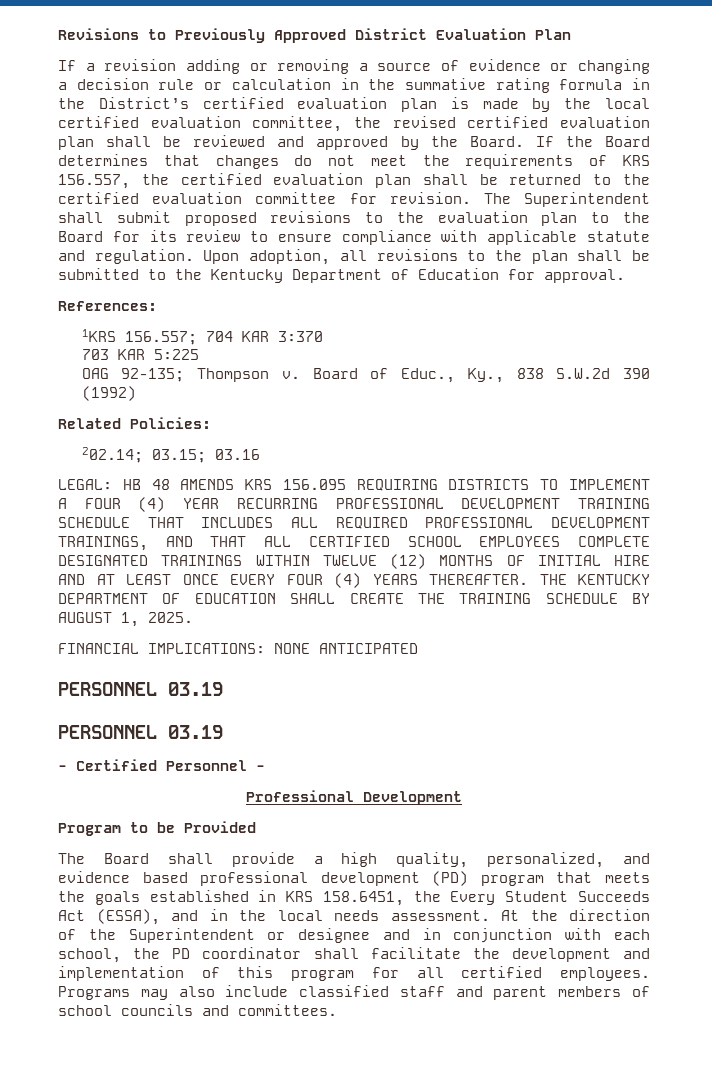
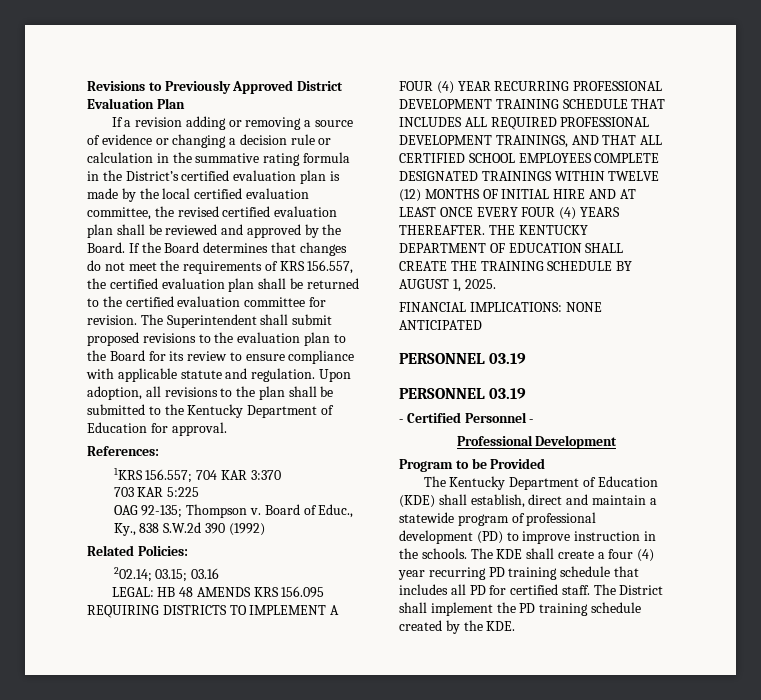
- The Board shall provide a high quality, personalized, and evidence based professional development (PD) program that meets the goals established in KRS 158.6451, the Every Student Succeeds Act (ESSA), and in the local needs assessment. At the direction of the Superintendent or designee and in conjunction with each school, the PD coordinator shall facilitate the development and implementation of this program for all certified employees. Programs may also include classified staff and parent members of school councils and committees.
+ The Kentucky Department of Education (KDE) shall establish, direct and maintain a statewide program of professional development (PD) to improve instruction in the schools. The KDE shall create a four (4) year recurring PD training schedule that includes all PD for certified staff. The District shall implement the PD training schedule created by the KDE.

